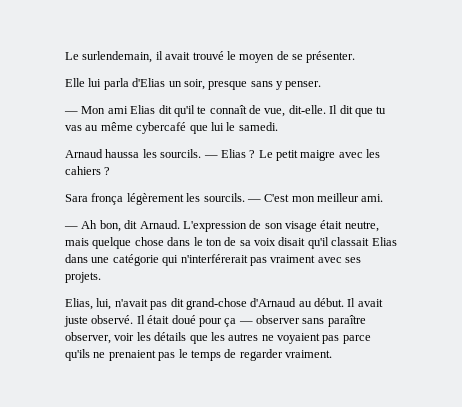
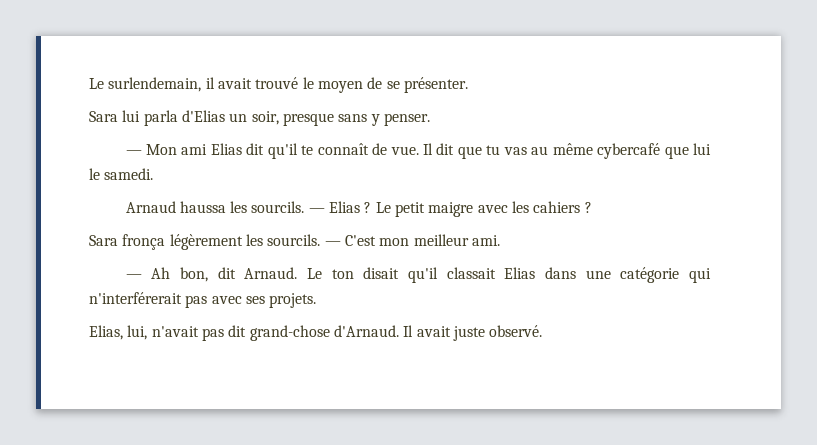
- Elle lui parla d'Elias un soir, presque sans y penser.
+ Sara lui parla d'Elias un soir, presque sans y penser.
- — Mon ami Elias dit qu'il te connaît de vue, dit-elle.
+ — Mon ami Elias dit qu'il te connaît de vue.
- L'expression de son visage était neutre, mais quelque chose dans le ton de sa voix disait qu'il classait Elias dans une catégorie qui n'interférerait pas vraiment avec ses projets.
+ Le ton disait qu'il classait Elias dans une catégorie qui n'interférerait pas avec ses projets.
- Elias, lui, n'avait pas dit grand-chose d'Arnaud au début.
+ Elias, lui, n'avait pas dit grand-chose d'Arnaud.
- Il était doué pour ça — observer sans paraître observer, voir les détails que les autres ne voyaient pas parce qu'ils ne prenaient pas le temps de regarder vraiment.

